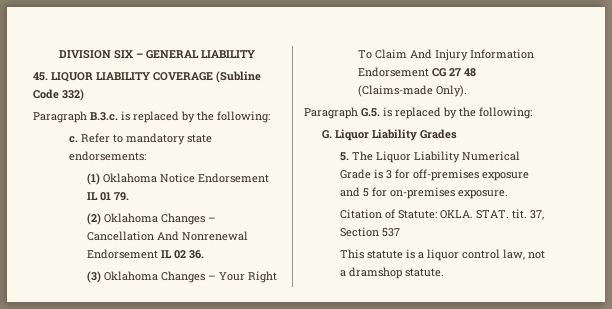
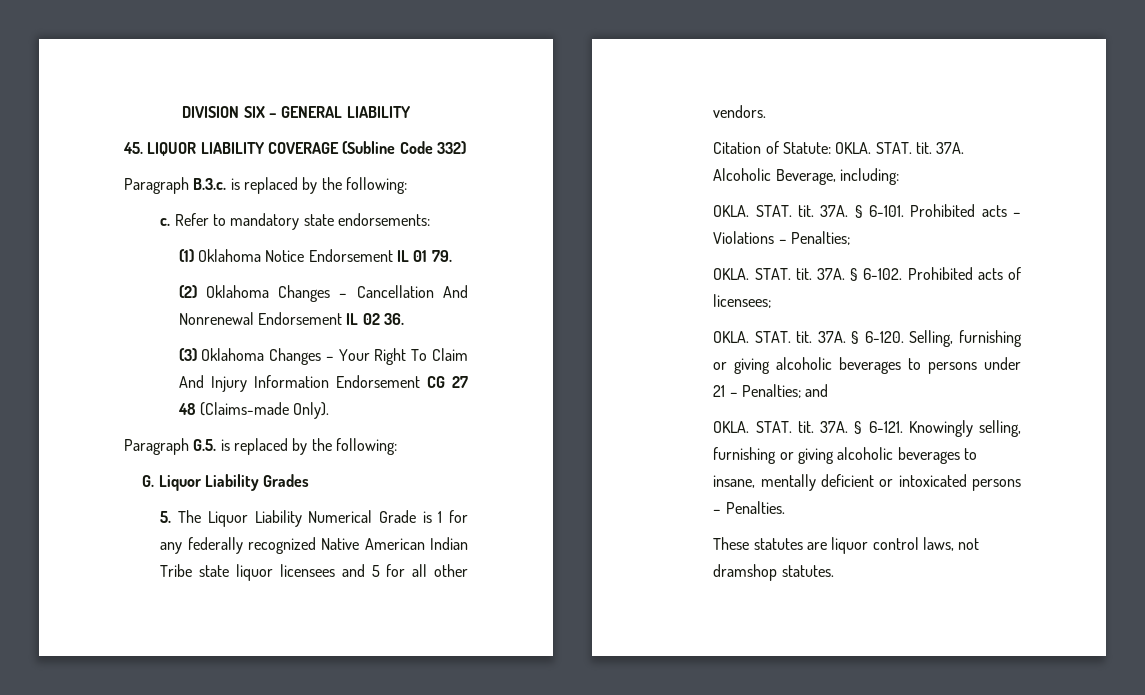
- 5. The Liquor Liability Numerical Grade is 3 for off-premises exposure and 5 for on-premises exposure.
+ 5. The Liquor Liability Numerical Grade is 1 for any federally recognized Native American Indian Tribe state liquor licensees and 5 for all other vendors.
- 37, Section 537
- This statute is a liquor control law, not a dramshop statute.
+ 37A. Alcoholic Beverage, including:
+ OKLA. STAT. tit. 37A. § 6-101. Prohibited acts – Violations – Penalties;
+ OKLA. STAT. tit. 37A. § 6-102. Prohibited acts of licensees;
+ OKLA. STAT. tit. 37A. § 6-120. Selling, furnishing or giving alcoholic beverages to persons under 21 – Penalties; and
+ OKLA. STAT. tit. 37A. § 6-121. Knowingly selling, furnishing or giving alcoholic beverages to insane, mentally deficient or intoxicated persons – Penalties.
+ These statutes are liquor control laws, not dramshop statutes.

